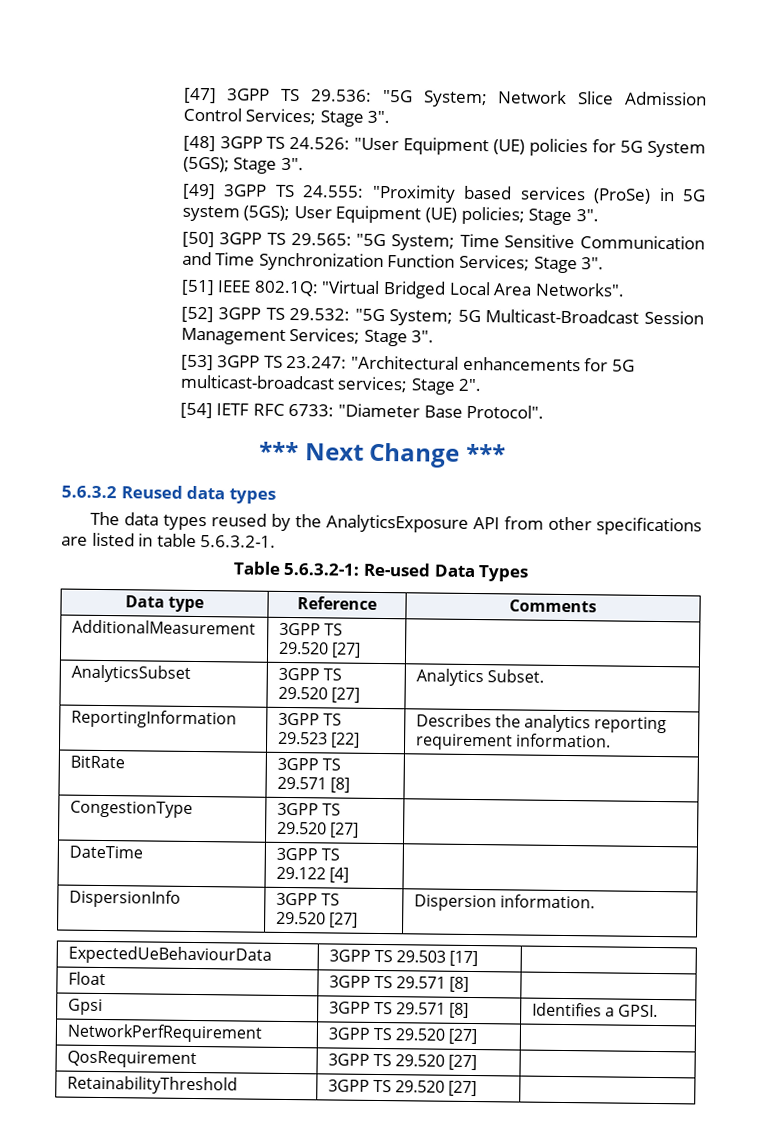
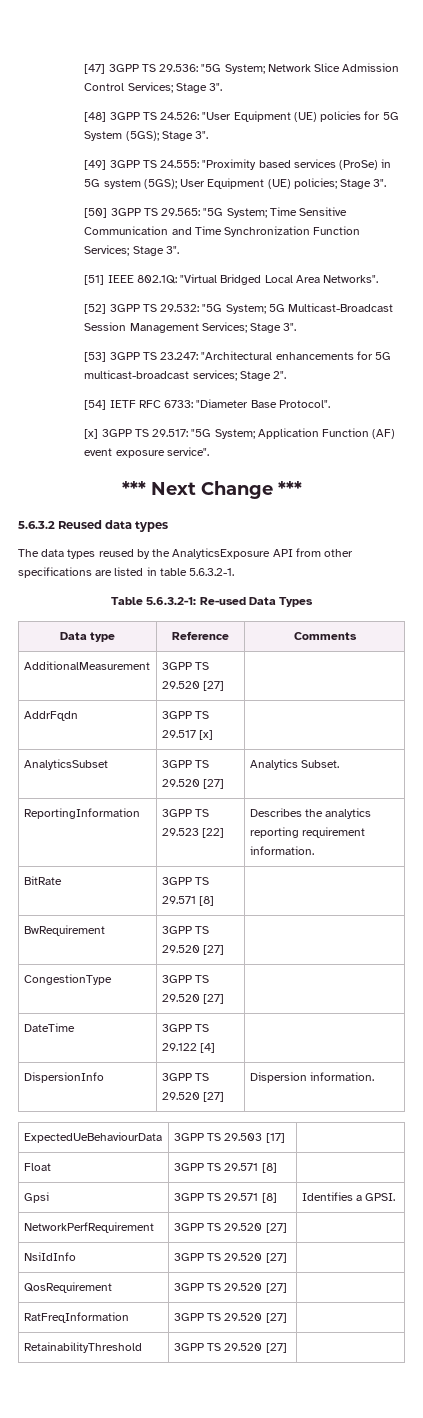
+ [x] 3GPP TS 29.517: "5G System; Application Function (AF) event exposure service".
+ AddrFqdn | 3GPP TS 29.517 [x] |
+ BwRequirement | 3GPP TS 29.520 [27] |
+ NsiIdInfo | 3GPP TS 29.520 [27] |
+ RatFreqInformation | 3GPP TS 29.520 [27] |

